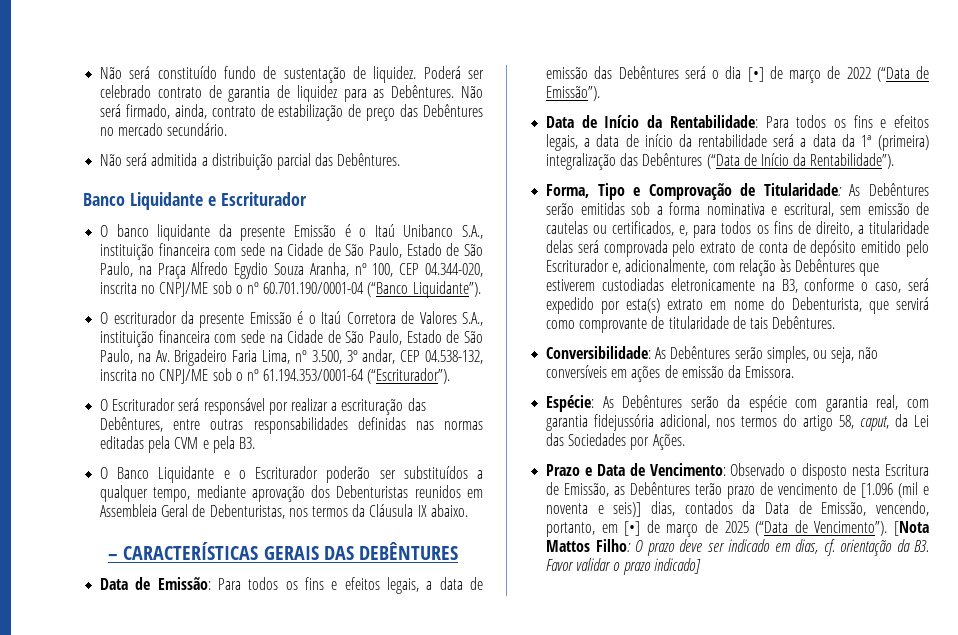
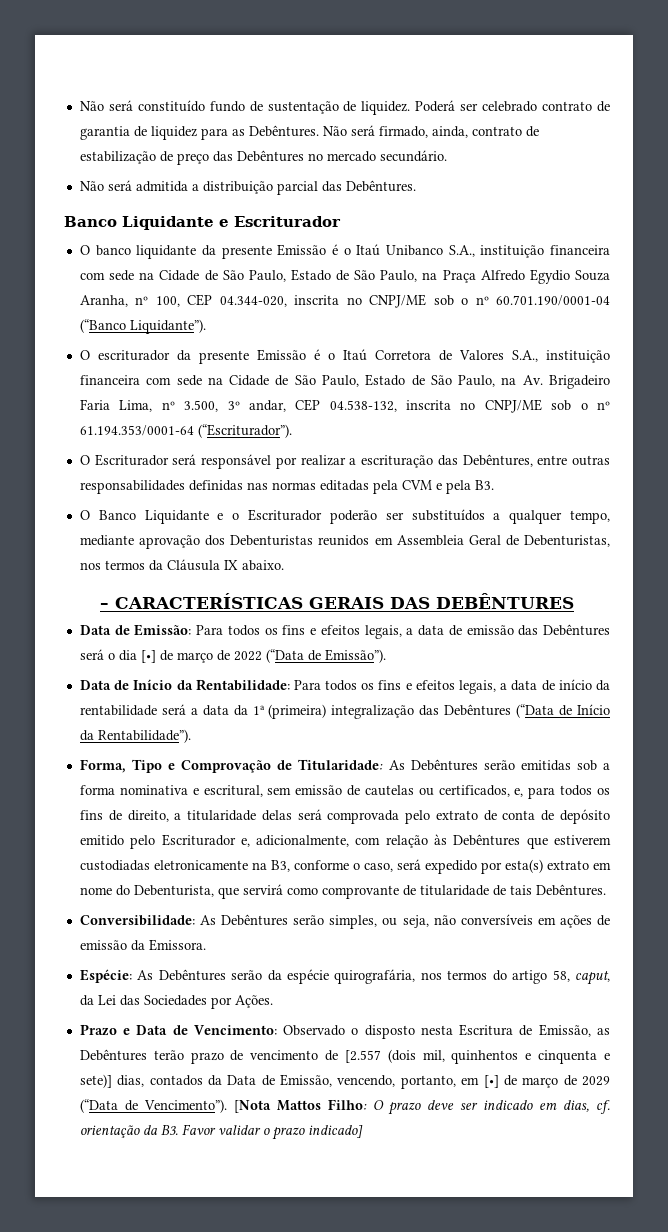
- Espécie: As Debêntures serão da espécie com garantia real, com garantia fidejussória adicional, nos termos do artigo 58, caput, da Lei das Sociedades por Ações.
+ Espécie: As Debêntures serão da espécie quirografária, nos termos do artigo 58, caput, da Lei das Sociedades por Ações.
- Prazo e Data de Vencimento: Observado o disposto nesta Escritura de Emissão, as Debêntures terão prazo de vencimento de [1.096 (mil e noventa e seis)] dias, contados da Data de Emissão, vencendo, portanto, em [•] de março de 2025 (“Data de Vencimento”).
+ Prazo e Data de Vencimento: Observado o disposto nesta Escritura de Emissão, as Debêntures terão prazo de vencimento de [2.557 (dois mil, quinhentos e cinquenta e sete)] dias, contados da Data de Emissão, vencendo, portanto, em [•] de março de 2029 (“Data de Vencimento”).

